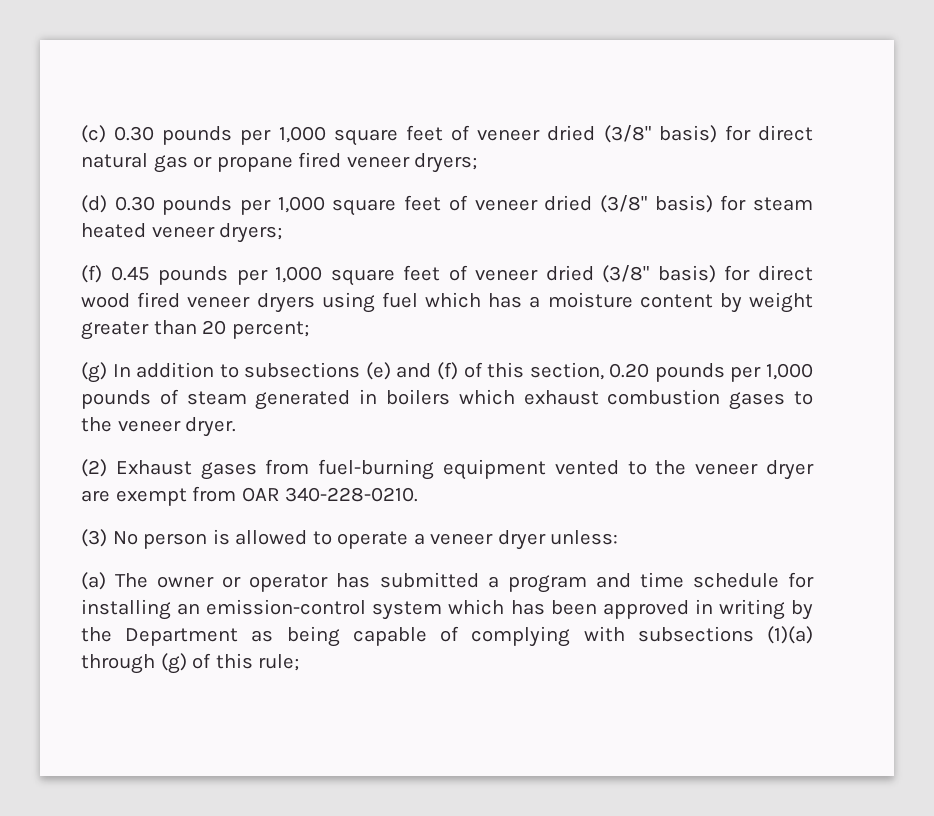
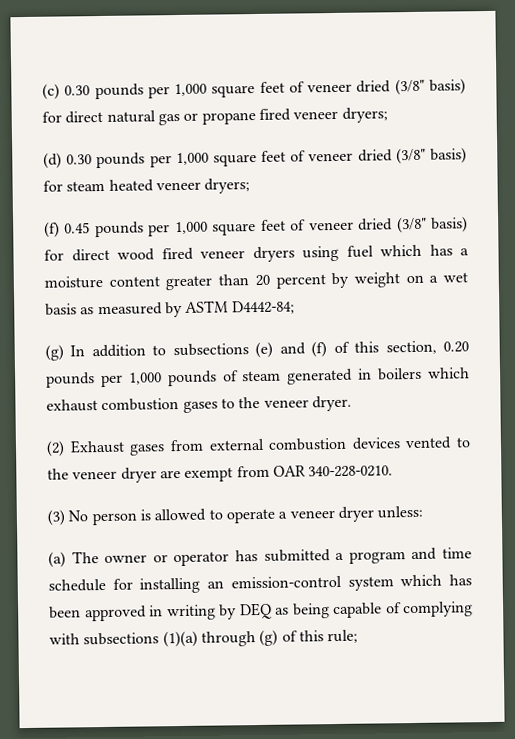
- (f) 0.45 pounds per 1,000 square feet of veneer dried (3/8" basis) for direct wood fired veneer dryers using fuel which has a moisture content by weight greater than 20 percent;
+ (f) 0.45 pounds per 1,000 square feet of veneer dried (3/8" basis) for direct wood fired veneer dryers using fuel which has a moisture content greater than 20 percent by weight on a wet basis as measured by ASTM D4442-84;
- (2) Exhaust gases from fuel-burning equipment vented to the veneer dryer are exempt from OAR 340-228-0210.
+ (2) Exhaust gases from external combustion devices vented to the veneer dryer are exempt from OAR 340-228-0210.
- (a) The owner or operator has submitted a program and time schedule for installing an emission-control system which has been approved in writing by the Department as being capable of complying with subsections (1)(a) through (g) of this rule;
+ (a) The owner or operator has submitted a program and time schedule for installing an emission-control system which has been approved in writing by DEQ as being capable of complying with subsections (1)(a) through (g) of this rule;

